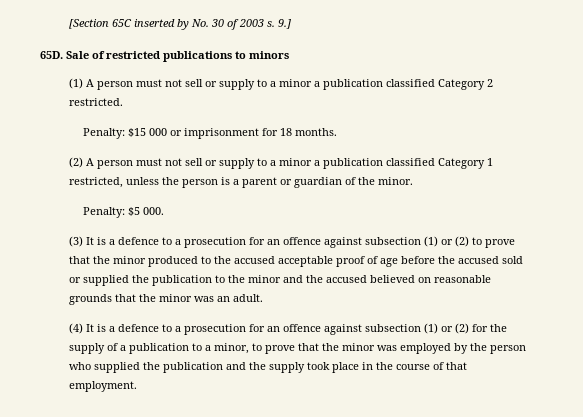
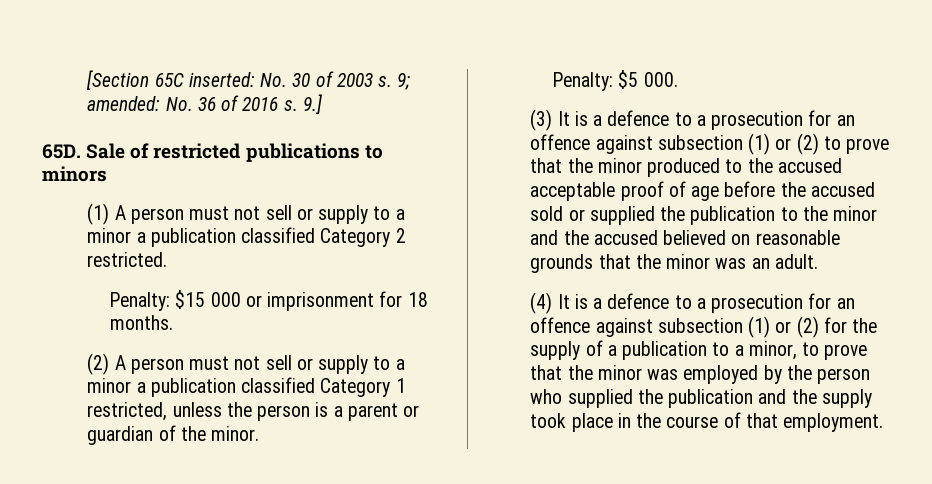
- [Section 65C inserted by No. 30 of 2003 s.
+ [Section 65C inserted: No. 30 of 2003 s.
+ 9; amended: No. 36 of 2016 s.

